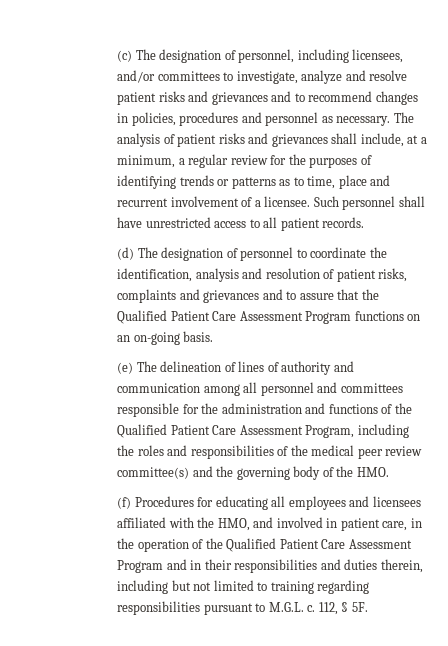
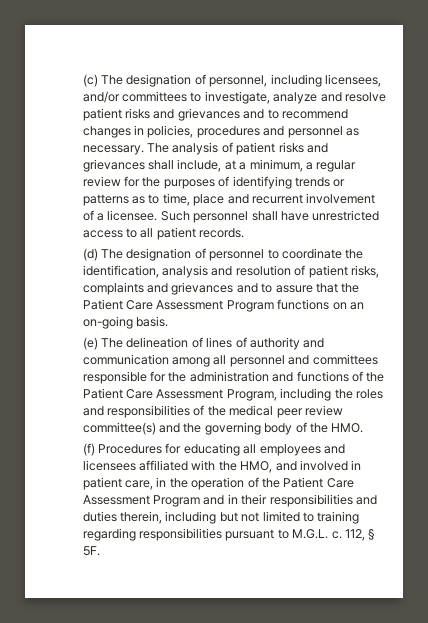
- (d) The designation of personnel to coordinate the identification, analysis and resolution of patient risks, complaints and grievances and to assure that the Qualified Patient Care Assessment Program functions on an on-going basis.
+ (d) The designation of personnel to coordinate the identification, analysis and resolution of patient risks, complaints and grievances and to assure that the Patient Care Assessment Program functions on an on-going basis.
- (e) The delineation of lines of authority and communication among all personnel and committees responsible for the administration and functions of the Qualified Patient Care Assessment Program, including the roles and responsibilities of the medical peer review committee(s) and the governing body of the HMO.
+ (e) The delineation of lines of authority and communication among all personnel and committees responsible for the administration and functions of the Patient Care Assessment Program, including the roles and responsibilities of the medical peer review committee(s) and the governing body of the HMO.
- (f) Procedures for educating all employees and licensees affiliated with the HMO, and involved in patient care, in the operation of the Qualified Patient Care Assessment Program and in their responsibilities and duties therein, including but not limited to training regarding responsibilities pursuant to M.G.L. c.
+ (f) Procedures for educating all employees and licensees affiliated with the HMO, and involved in patient care, in the operation of the Patient Care Assessment Program and in their responsibilities and duties therein, including but not limited to training regarding responsibilities pursuant to M.G.L. c.

